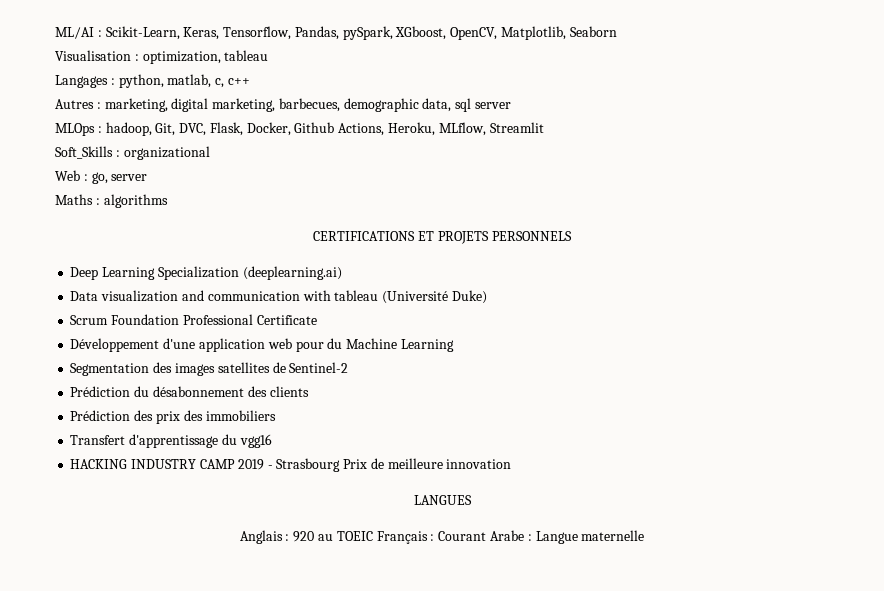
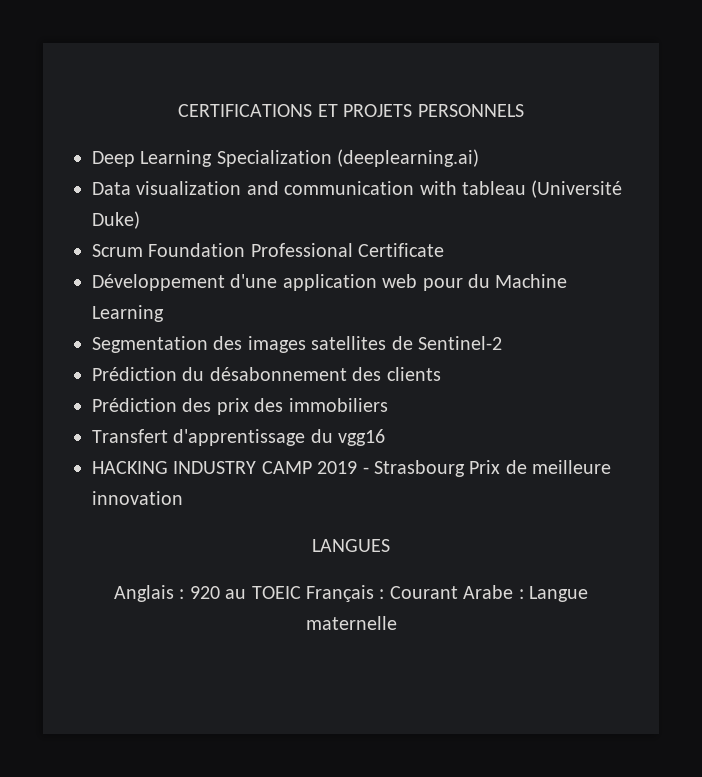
- ML/AI : Scikit-Learn, Keras, Tensorflow, Pandas, pySpark, XGboost, OpenCV, Matplotlib, Seaborn
- Visualisation : optimization, tableau
- Langages : python, matlab, c, c++
- Autres : marketing, digital marketing, barbecues, demographic data, sql server
- MLOps : hadoop, Git, DVC, Flask, Docker, Github Actions, Heroku, MLflow, Streamlit
- Soft_Skills : organizational
- Web : go, server
- Maths : algorithms

